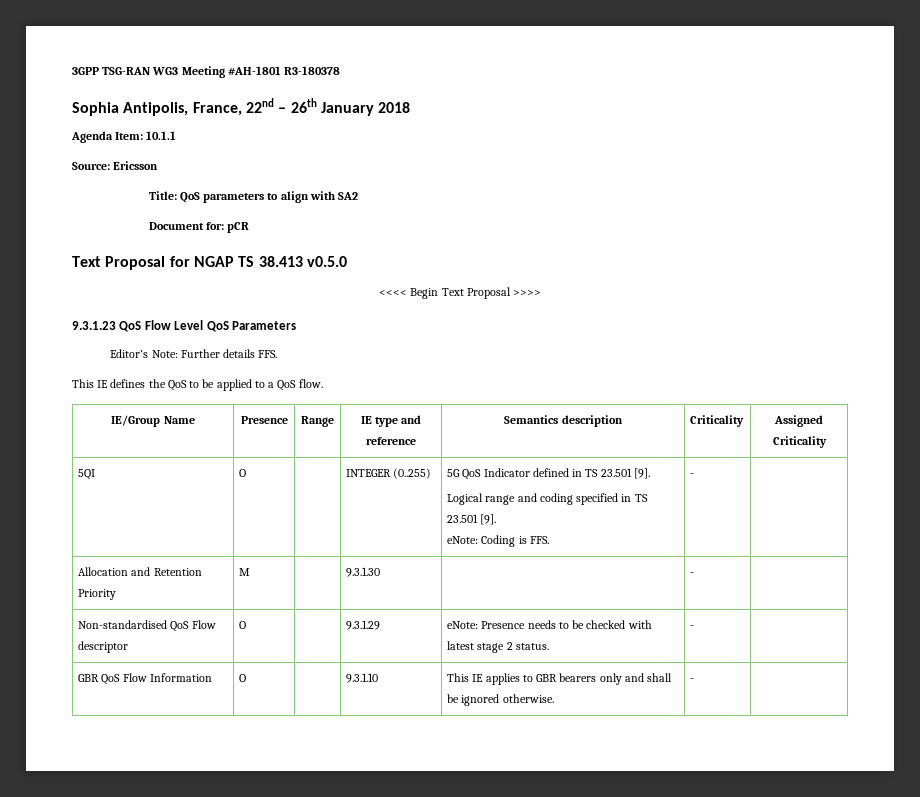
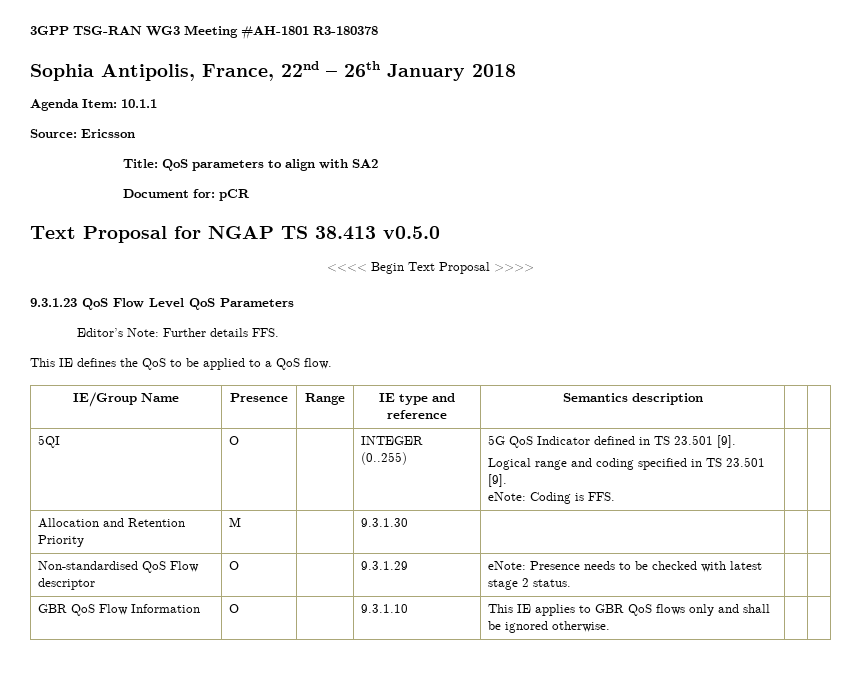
- IE/Group Name | Presence | Range | IE type and reference | Semantics description | Criticality | Assigned Criticality
+ IE/Group Name | Presence | Range | IE type and reference | Semantics description | |
  5QI | O | | INTEGER (0..255) | 5G QoS Indicator defined in TS 23.501 [9].
  Logical range and coding specified in TS 23.501 [9].
- eNote: Coding is FFS. | - |
+ eNote: Coding is FFS. | |
- Allocation and Retention Priority | M | | 9.3.1.30 | | - |
+ Allocation and Retention Priority | M | | 9.3.1.30 | | |
- Non-standardised QoS Flow descriptor | O | | 9.3.1.29 | eNote: Presence needs to be checked with latest stage 2 status. | - |
+ Non-standardised QoS Flow descriptor | O | | 9.3.1.29 | eNote: Presence needs to be checked with latest stage 2 status. | |
- GBR QoS Flow Information | O | | 9.3.1.10 | This IE applies to GBR bearers only and shall be ignored otherwise. | - |
+ GBR QoS Flow Information | O | | 9.3.1.10 | This IE applies to GBR QoS flows only and shall be ignored otherwise. | |

